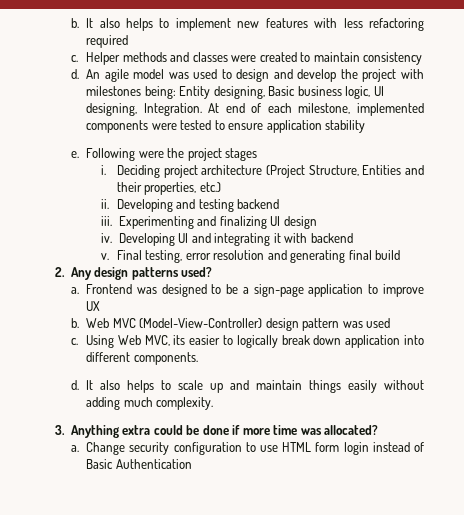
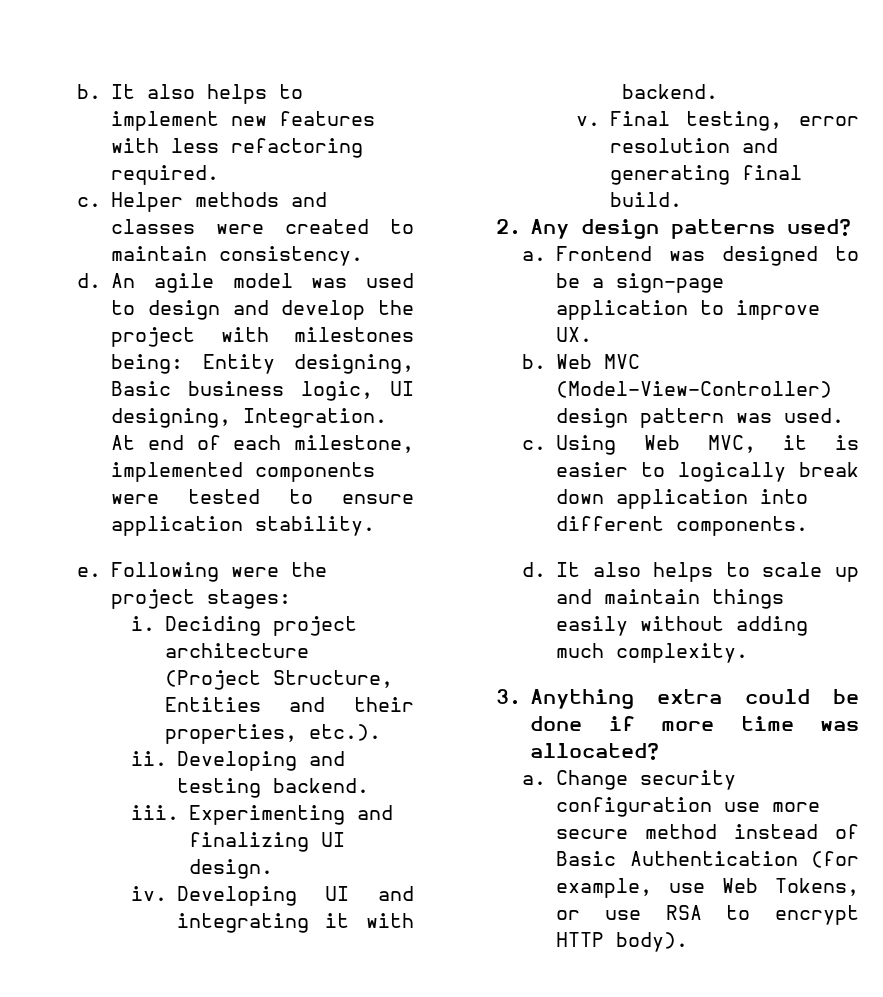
- It also helps to implement new features with less refactoring required
+ It also helps to implement new features with less refactoring required.
- Helper methods and classes were created to maintain consistency
+ Helper methods and classes were created to maintain consistency.
- At end of each milestone, implemented components were tested to ensure application stability
+ At end of each milestone, implemented components were tested to ensure application stability.
- Following were the project stages
+ Following were the project stages:
- Deciding project architecture (Project Structure, Entities and their properties, etc.)
+ Deciding project architecture (Project Structure, Entities and their properties, etc.).
- Developing and testing backend
+ Developing and testing backend.
- Experimenting and finalizing UI design
+ Experimenting and finalizing UI design.
- Developing UI and integrating it with backend
+ Developing UI and integrating it with backend.
- Final testing, error resolution and generating final build
+ Final testing, error resolution and generating final build.
- Frontend was designed to be a sign-page application to improve UX
+ Frontend was designed to be a sign-page application to improve UX.
- Web MVC (Model-View-Controller) design pattern was used
+ Web MVC (Model-View-Controller) design pattern was used.
- Using Web MVC, its easier to logically break down application into different components.
+ Using Web MVC, it is easier to logically break down application into different components.
- Change security configuration to use HTML form login instead of Basic Authentication
+ Change security configuration use more secure method instead of Basic Authentication (for example, use Web Tokens, or use RSA to encrypt HTTP body).

